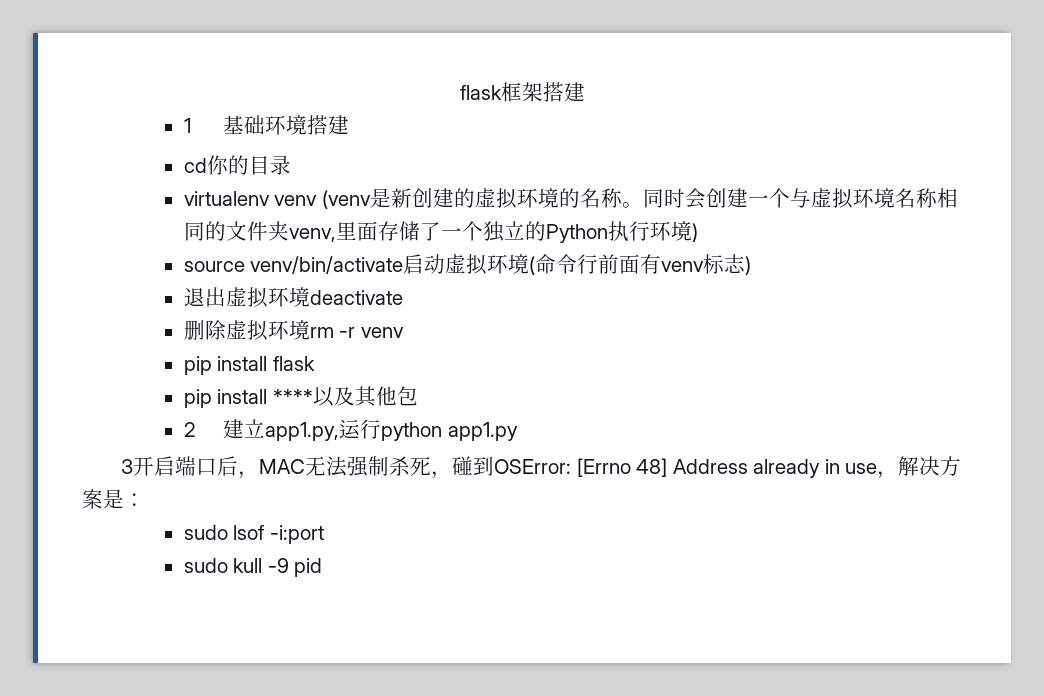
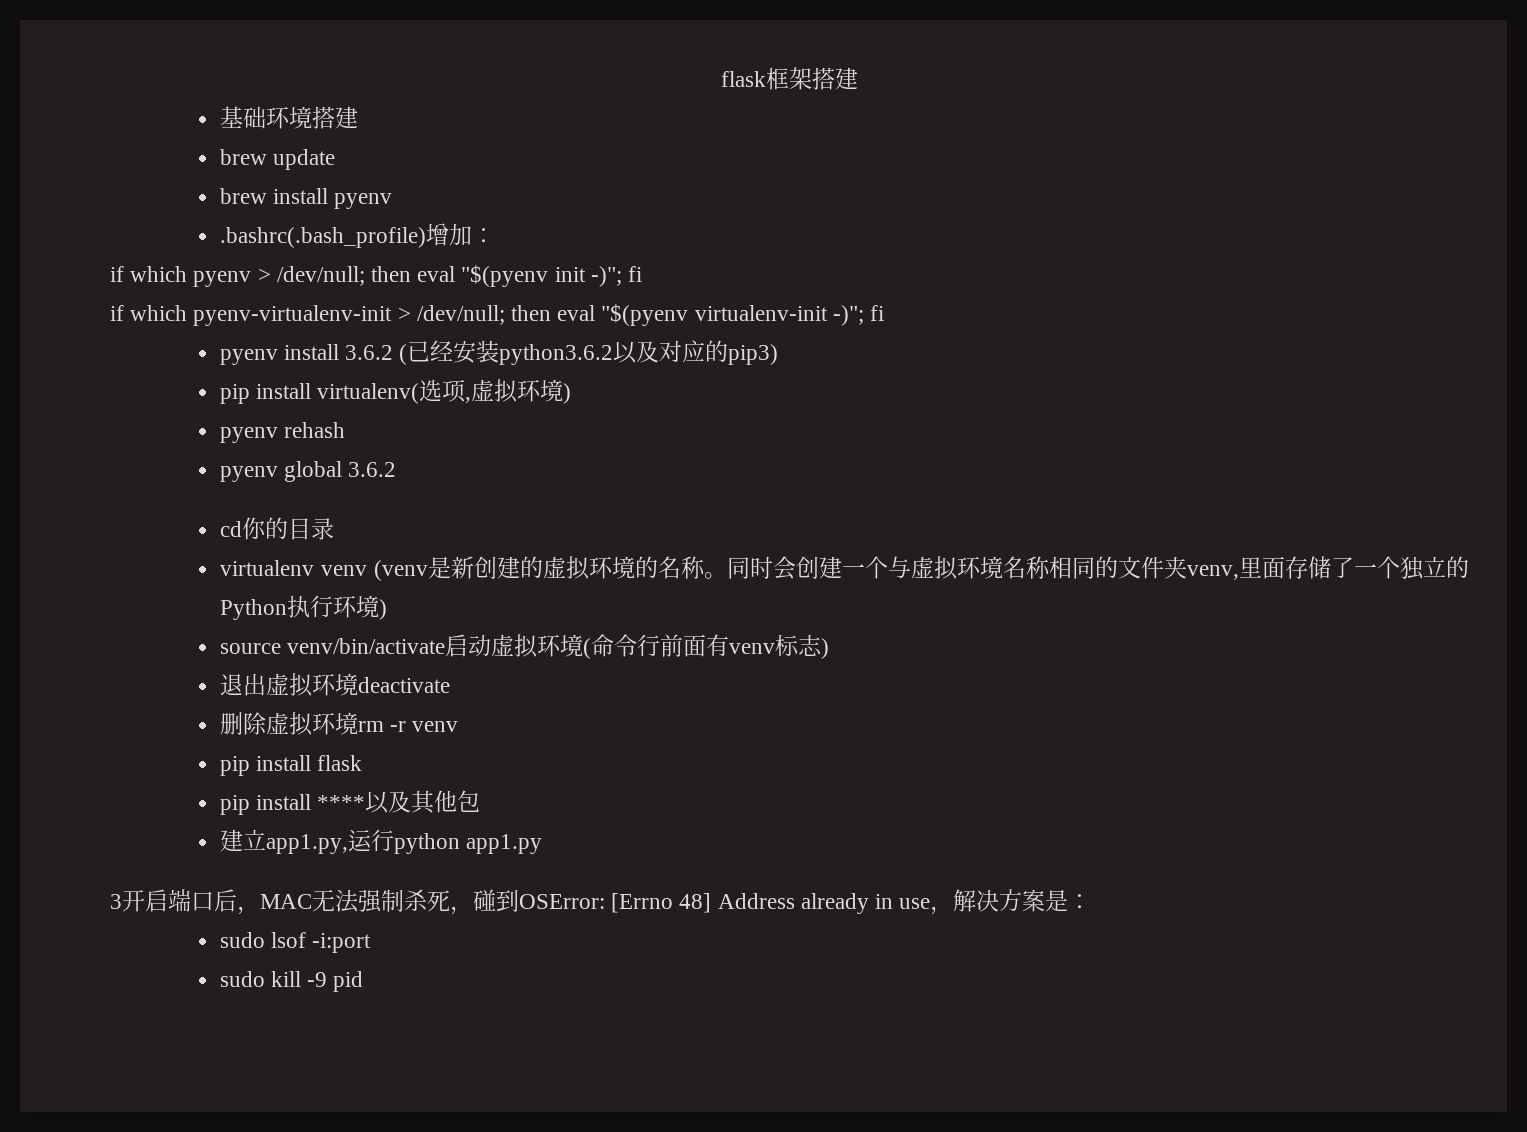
- 1基础环境搭建
+ 基础环境搭建
+ brew update
+ brew install pyenv
+ .bashrc(.bash_profile)增加：
+ if which pyenv > /dev/null; then eval "$(pyenv init -)"; fi
+ if which pyenv-virtualenv-init > /dev/null; then eval "$(pyenv virtualenv-init -)"; fi
+ pyenv install 3.6.2 (已经安装python3.6.2以及对应的pip3)
+ pip install virtualenv(选项,虚拟环境)
+ pyenv rehash
+ pyenv global 3.6.2
- 2建立app1.py,运行python app1.py
+ 建立app1.py,运行python app1.py
- sudo kull -9 pid
+ sudo kill -9 pid

